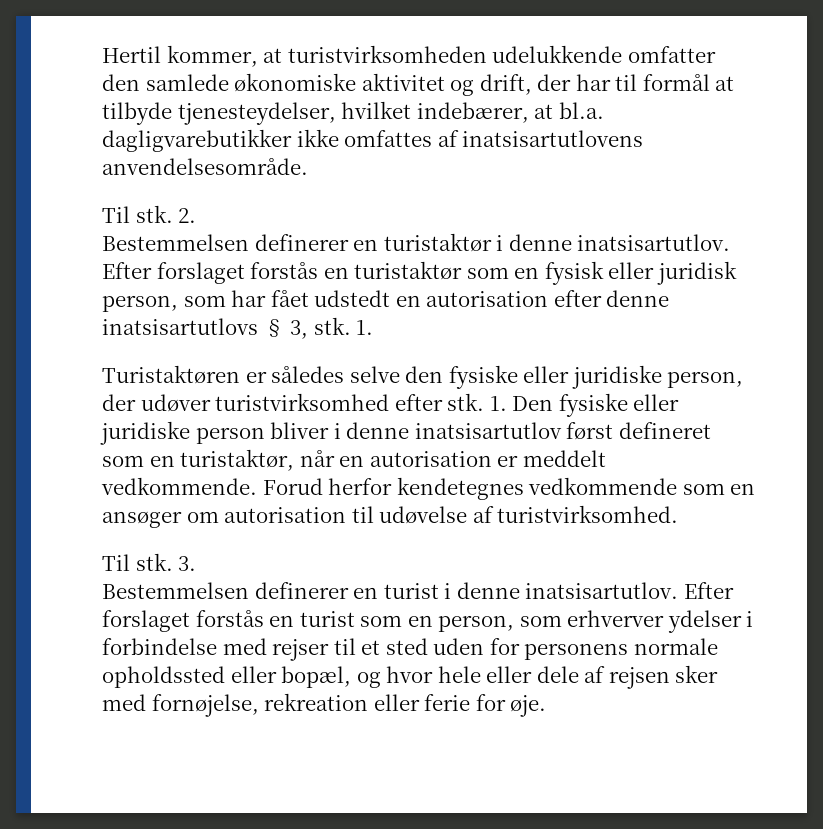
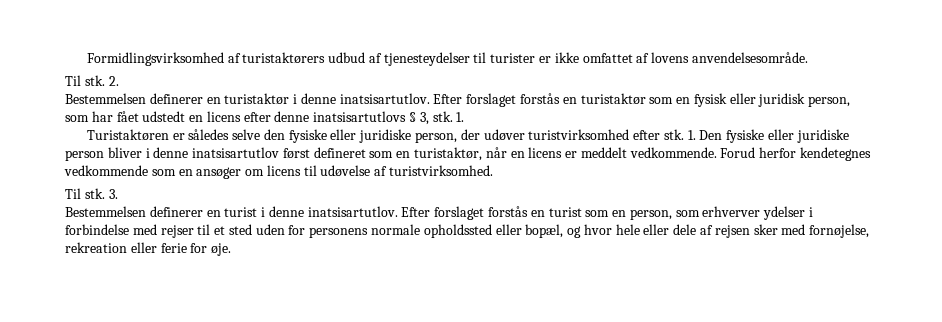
- Hertil kommer, at turistvirksomheden udelukkende omfatter den samlede økonomiske aktivitet og drift, der har til formål at tilbyde tjenesteydelser, hvilket indebærer, at bl.a. dagligvarebutikker ikke omfattes af inatsisartutlovens anvendelsesområde.
+ Formidlingsvirksomhed af turistaktørers udbud af tjenesteydelser til turister er ikke omfattet af lovens anvendelsesområde.
- Efter forslaget forstås en turistaktør som en fysisk eller juridisk person, som har fået udstedt en autorisation efter denne inatsisartutlovs § 3, stk.
+ Efter forslaget forstås en turistaktør som en fysisk eller juridisk person, som har fået udstedt en licens efter denne inatsisartutlovs § 3, stk.
- 1. Den fysiske eller juridiske person bliver i denne inatsisartutlov først defineret som en turistaktør, når en autorisation er meddelt vedkommende.
+ 1. Den fysiske eller juridiske person bliver i denne inatsisartutlov først defineret som en turistaktør, når en licens er meddelt vedkommende.
- Forud herfor kendetegnes vedkommende som en ansøger om autorisation til udøvelse af turistvirksomhed.
+ Forud herfor kendetegnes vedkommende som en ansøger om licens til udøvelse af turistvirksomhed.

